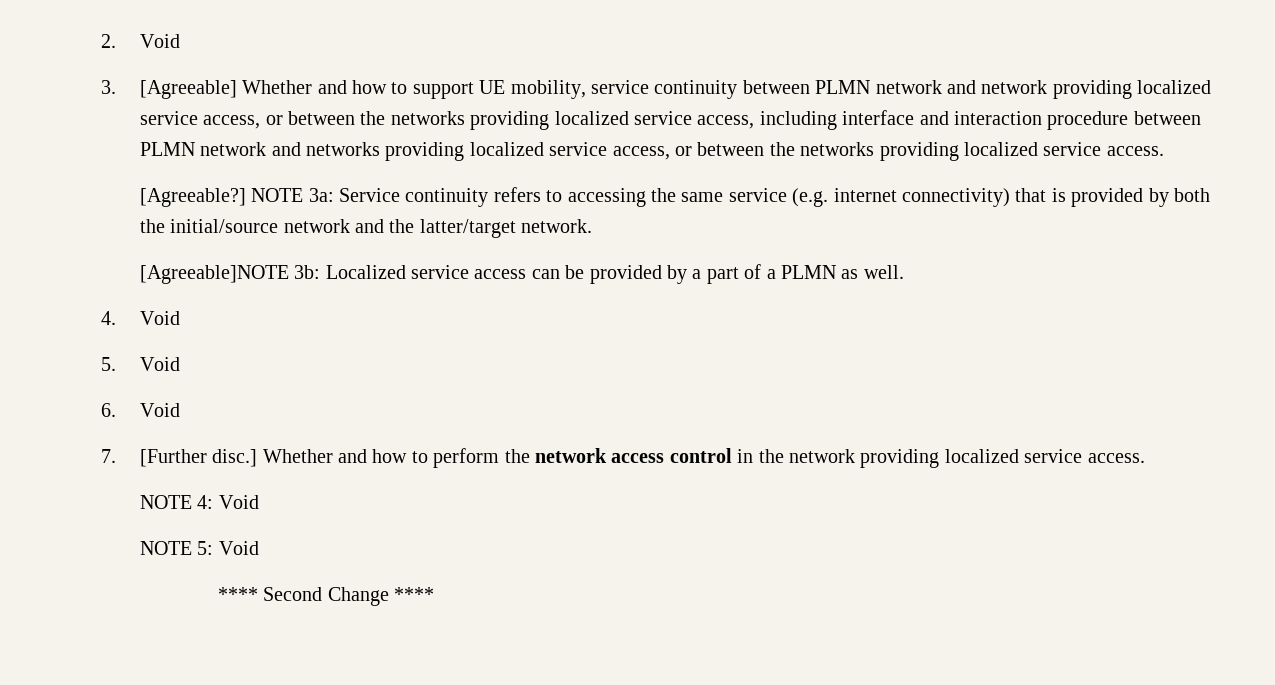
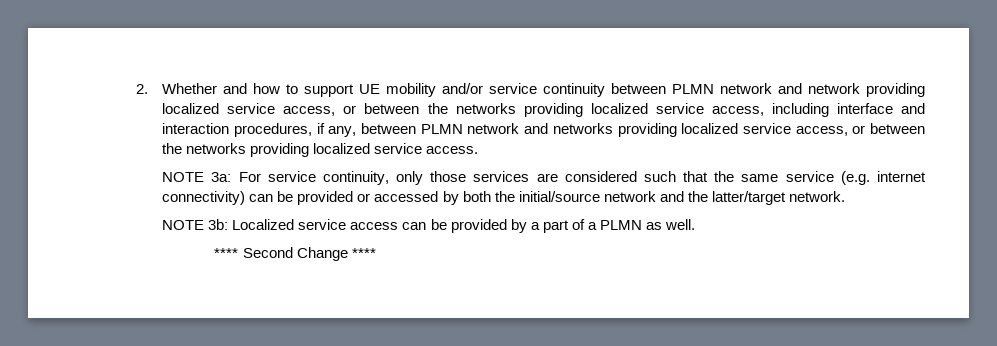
- 2. Void
- 3. [Agreeable] Whether and how to support UE mobility, service continuity between PLMN network and network providing localized service access, or between the networks providing localized service access, including interface and interaction procedure between PLMN network and networks providing localized service access, or between the networks providing localized service access.
+ 2. Whether and how to support UE mobility and/or service continuity between PLMN network and network providing localized service access, or between the networks providing localized service access, including interface and interaction procedures, if any, between PLMN network and networks providing localized service access, or between the networks providing localized service access.
- [Agreeable?] NOTE 3a: Service continuity refers to accessing the same service (e.g. internet connectivity) that is provided by both the initial/source network and the latter/target network.
+ NOTE 3a: For service continuity, only those services are considered such that the same service (e.g. internet connectivity) can be provided or accessed by both the initial/source network and the latter/target network.
- [Agreeable]NOTE 3b: Localized service access can be provided by a part of a PLMN as well.
+ NOTE 3b: Localized service access can be provided by a part of a PLMN as well.
- 4. Void
- 5. Void
- 6. Void
- 7. [Further disc.] Whether and how to perform the network access control in the network providing localized service access.
- NOTE 4: Void
- NOTE 5: Void

